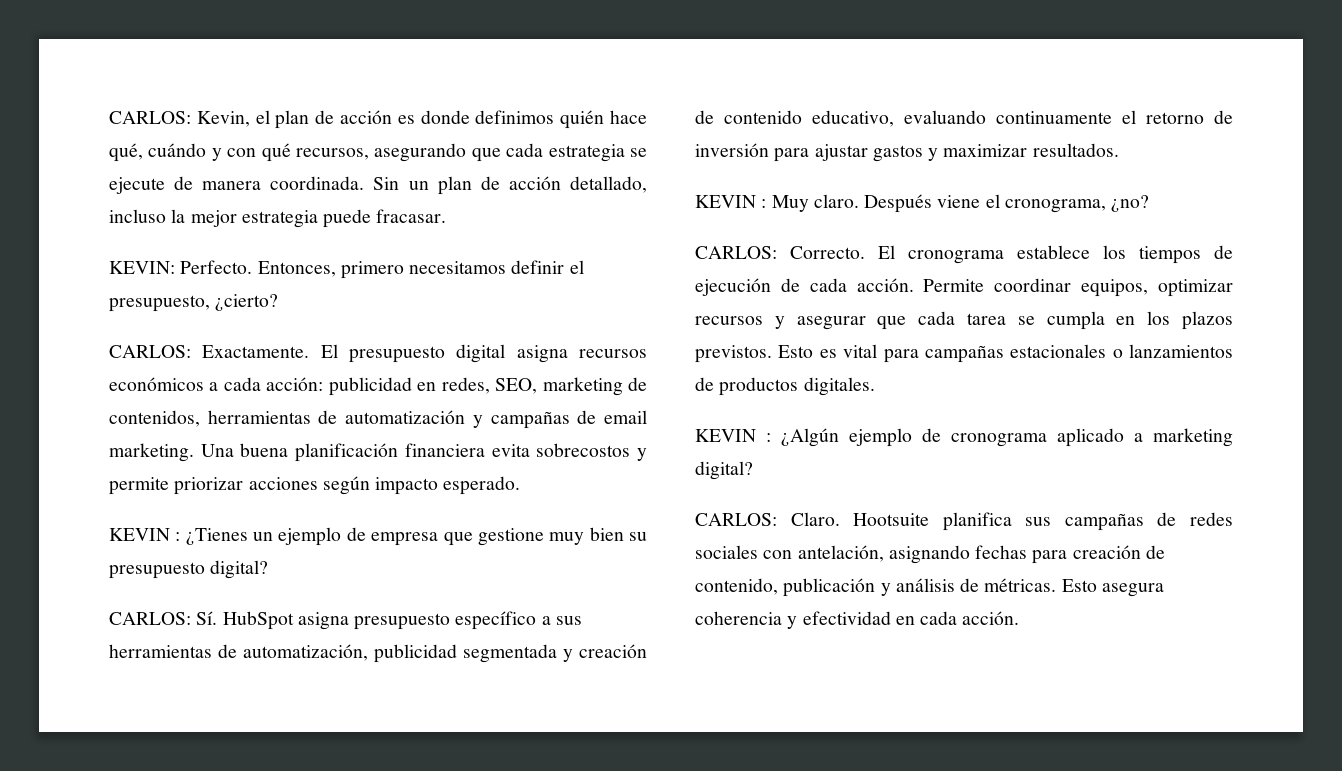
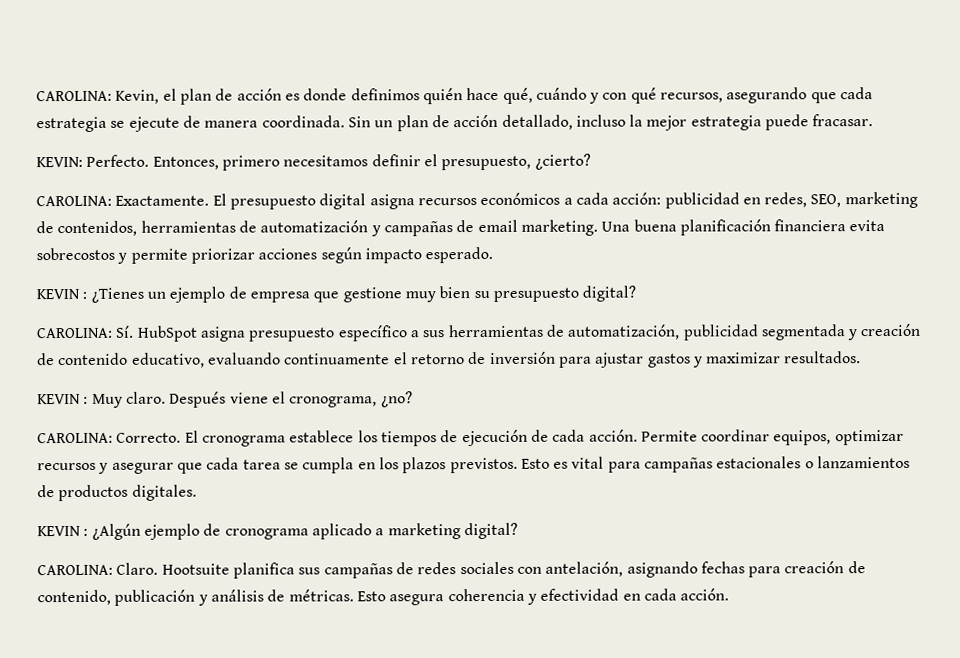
- CARLOS: Kevin, el plan de acción es donde definimos quién hace qué, cuándo y con qué recursos, asegurando que cada estrategia se ejecute de manera coordinada.
+ CAROLINA: Kevin, el plan de acción es donde definimos quién hace qué, cuándo y con qué recursos, asegurando que cada estrategia se ejecute de manera coordinada.
- CARLOS: Exactamente.
+ CAROLINA: Exactamente.
- CARLOS: Sí. HubSpot asigna presupuesto específico a sus herramientas de automatización, publicidad segmentada y creación de contenido educativo, evaluando continuamente el retorno de inversión para ajustar gastos y maximizar resultados.
+ CAROLINA: Sí. HubSpot asigna presupuesto específico a sus herramientas de automatización, publicidad segmentada y creación de contenido educativo, evaluando continuamente el retorno de inversión para ajustar gastos y maximizar resultados.
- CARLOS: Correcto.
+ CAROLINA: Correcto.
- CARLOS: Claro.
+ CAROLINA: Claro.

